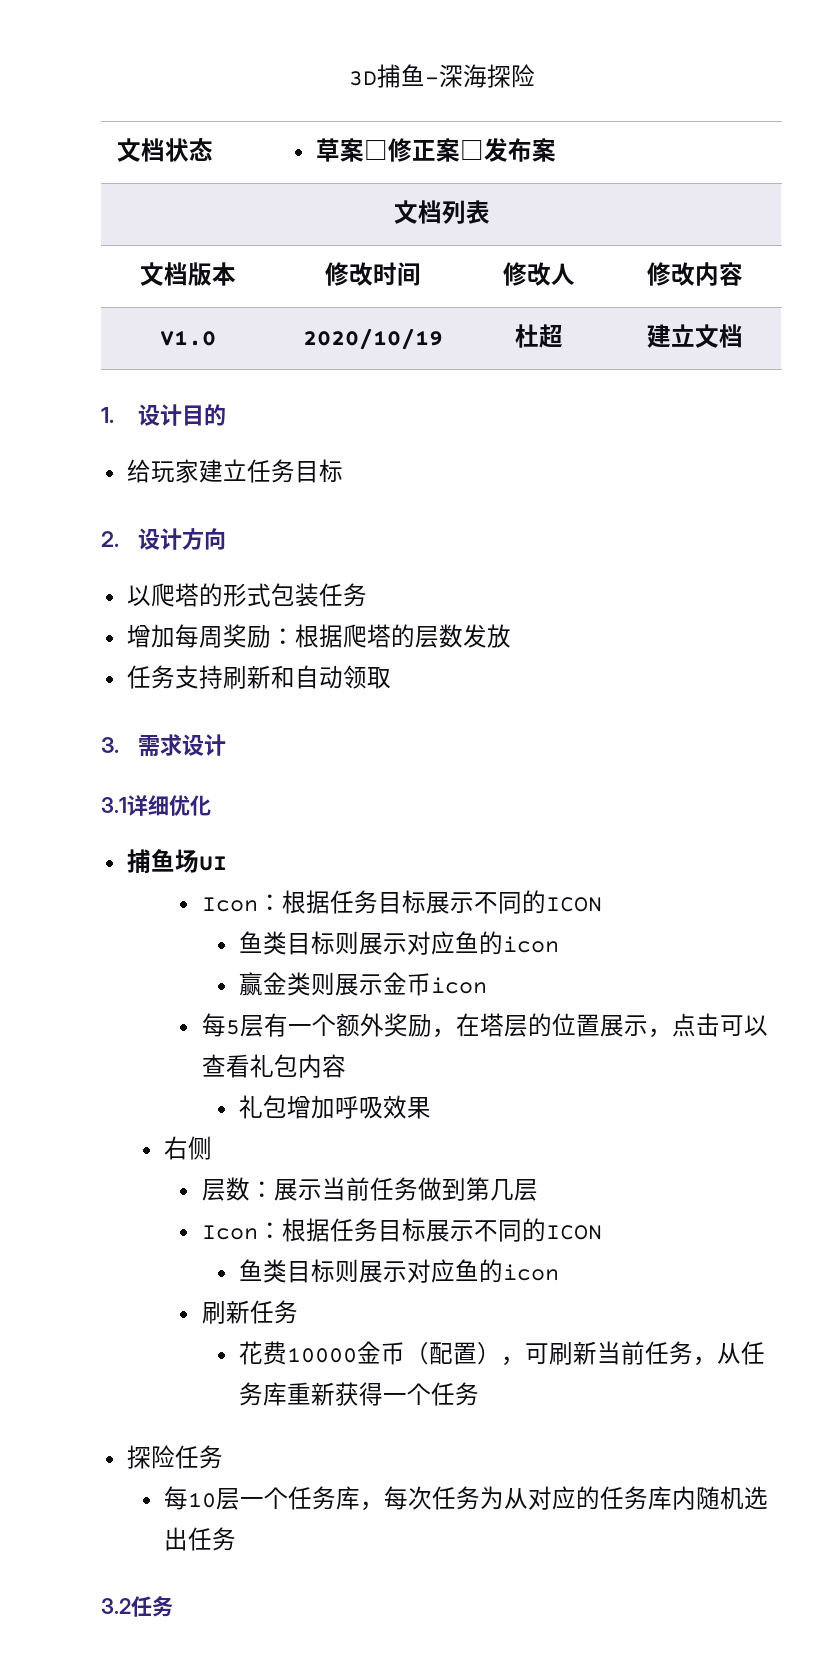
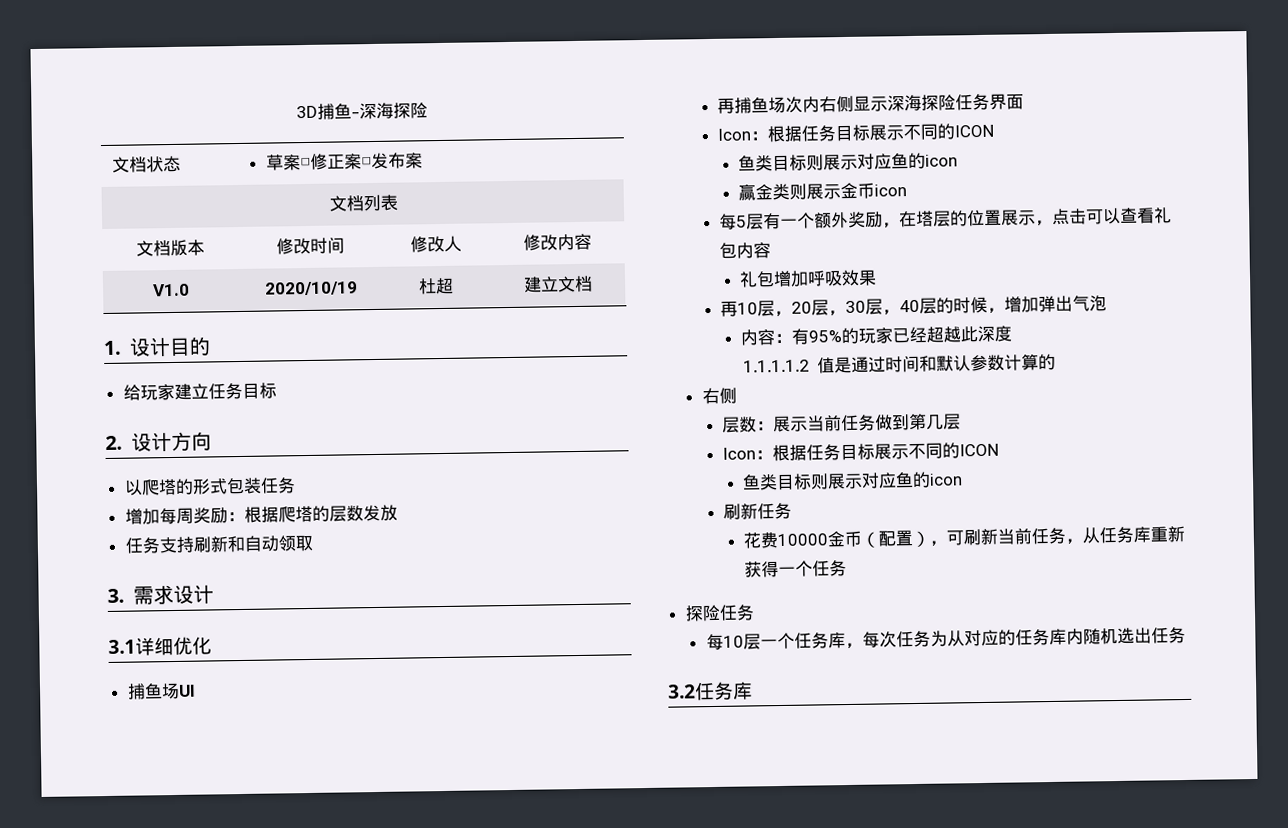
+ 再捕鱼场次内右侧显示深海探险任务界面
+ 再10层，20层，30层，40层的时候，增加弹出气泡
+ 内容：有95%的玩家已经超越此深度
+ 1.1.1.1.2值是通过时间和默认参数计算的
- 3.2任务
+ 3.2任务库

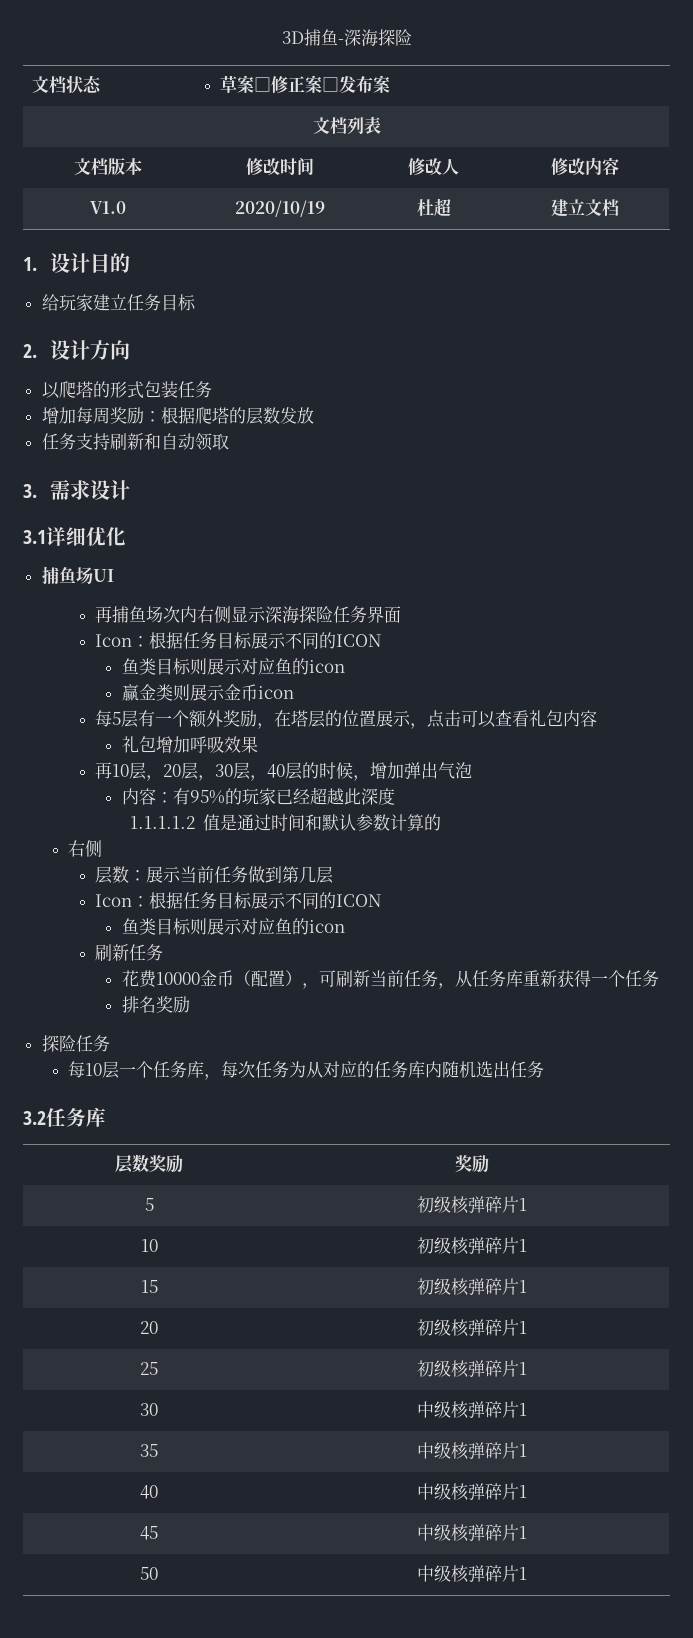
+ 排名奖励
+ 层数奖励 | 奖励
+ 5 | 初级核弹碎片1
+ 10 | 初级核弹碎片1
+ 15 | 初级核弹碎片1
+ 20 | 初级核弹碎片1
+ 25 | 初级核弹碎片1
+ 30 | 中级核弹碎片1
+ 35 | 中级核弹碎片1
+ 40 | 中级核弹碎片1
+ 45 | 中级核弹碎片1
+ 50 | 中级核弹碎片1

